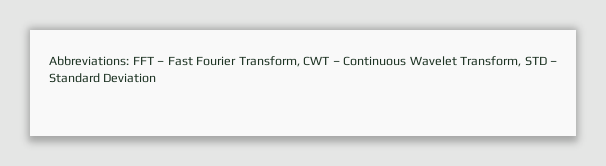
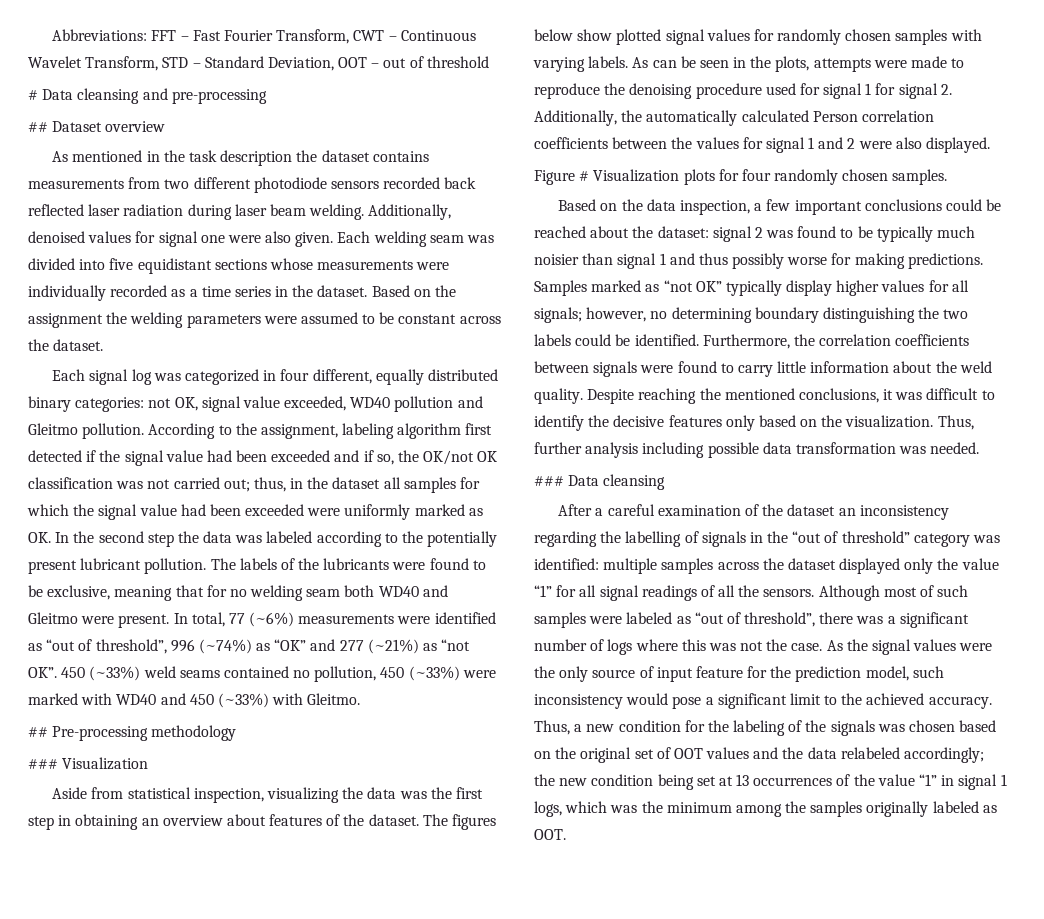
- Abbreviations: FFT – Fast Fourier Transform, CWT – Continuous Wavelet Transform, STD – Standard Deviation
+ Abbreviations: FFT – Fast Fourier Transform, CWT – Continuous Wavelet Transform, STD – Standard Deviation, OOT – out of threshold
+ # Data cleansing and pre-processing
+ ## Dataset overview
+ As mentioned in the task description the dataset contains measurements from two different photodiode sensors recorded back reflected laser radiation during laser beam welding. Additionally, denoised values for signal one were also given. Each welding seam was divided into five equidistant sections whose measurements were individually recorded as a time series in the dataset. Based on the assignment the welding parameters were assumed to be constant across the dataset.
+ Each signal log was categorized in four different, equally distributed binary categories: not OK, signal value exceeded, WD40 pollution and Gleitmo pollution. According to the assignment, labeling algorithm first detected if the signal value had been exceeded and if so, the OK/not OK classification was not carried out; thus, in the dataset all samples for which the signal value had been exceeded were uniformly marked as OK. In the second step the data was labeled according to the potentially present lubricant pollution. The labels of the lubricants were found to be exclusive, meaning that for no welding seam both WD40 and Gleitmo were present. In total, 77 (~6%) measurements were identified as “out of threshold”, 996 (~74%) as “OK” and 277 (~21%) as “not OK”. 450 (~33%) weld seams contained no pollution, 450 (~33%) were marked with WD40 and 450 (~33%) with Gleitmo.
+ ## Pre-processing methodology
+ ### Visualization
+ Aside from statistical inspection, visualizing the data was the first step in obtaining an overview about features of the dataset. The figures below show plotted signal values for randomly chosen samples with varying labels. As can be seen in the plots, attempts were made to reproduce the denoising procedure used for signal 1 for signal 2. Additionally, the automatically calculated Person correlation coefficients between the values for signal 1 and 2 were also displayed.
+ Figure # Visualization plots for four randomly chosen samples.
+ Based on the data inspection, a few important conclusions could be reached about the dataset: signal 2 was found to be typically much noisier than signal 1 and thus possibly worse for making predictions. Samples marked as “not OK” typically display higher values for all signals; however, no determining boundary distinguishing the two labels could be identified. Furthermore, the correlation coefficients between signals were found to carry little information about the weld quality. Despite reaching the mentioned conclusions, it was difficult to identify the decisive features only based on the visualization. Thus, further analysis including possible data transformation was needed.
+ ### Data cleansing
+ After a careful examination of the dataset an inconsistency regarding the labelling of signals in the “out of threshold” category was identified: multiple samples across the dataset displayed only the value “1” for all signal readings of all the sensors. Although most of such samples were labeled as “out of threshold”, there was a significant number of logs where this was not the case. As the signal values were the only source of input feature for the prediction model, such inconsistency would pose a significant limit to the achieved accuracy. Thus, a new condition for the labeling of the signals was chosen based on the original set of OOT values and the data relabeled accordingly; the new condition being set at 13 occurrences of the value “1” in signal 1 logs, which was the minimum among the samples originally labeled as OOT.

